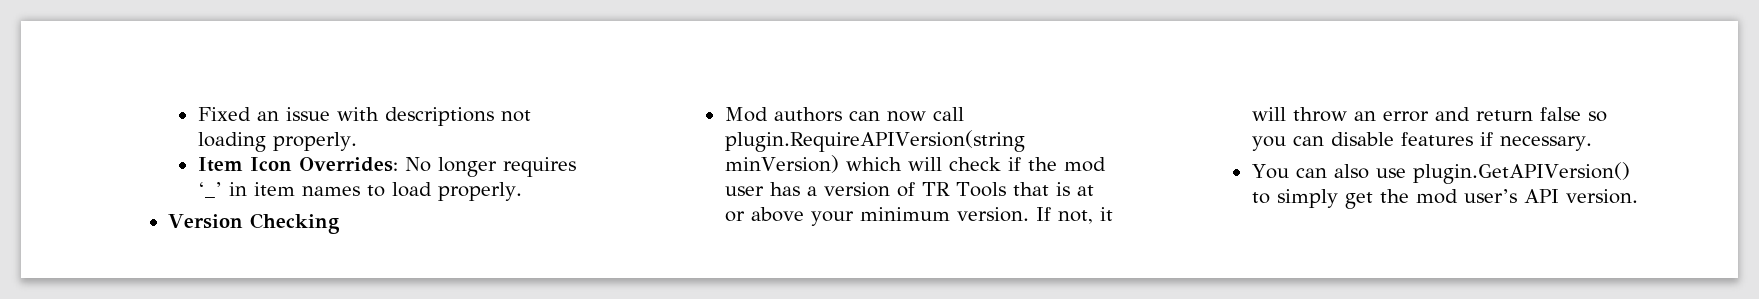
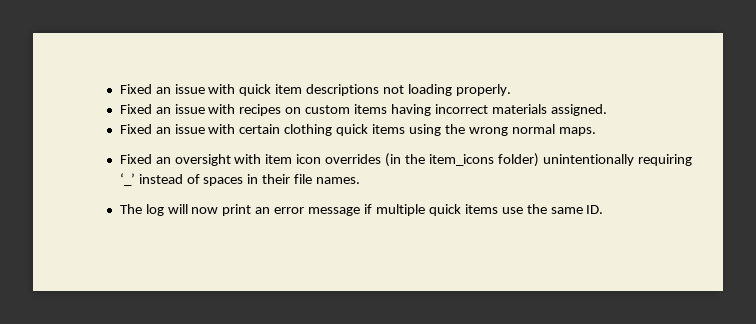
- Fixed an issue with descriptions not loading properly.
+ Fixed an issue with quick item descriptions not loading properly.
- Item Icon Overrides: No longer requires ‘_’ in item names to load properly.
- Version Checking
- Mod authors can now call plugin.RequireAPIVersion(string minVersion) which will check if the mod user has a version of TR Tools that is at or above your minimum version. If not, it will throw an error and return false so you can disable features if necessary.
- You can also use plugin.GetAPIVersion() to simply get the mod user’s API version.
+ Fixed an issue with recipes on custom items having incorrect materials assigned.
+ Fixed an issue with certain clothing quick items using the wrong normal maps.
+ Fixed an oversight with item icon overrides (in the item_icons folder) unintentionally requiring ‘_’ instead of spaces in their file names.
+ The log will now print an error message if multiple quick items use the same ID.

